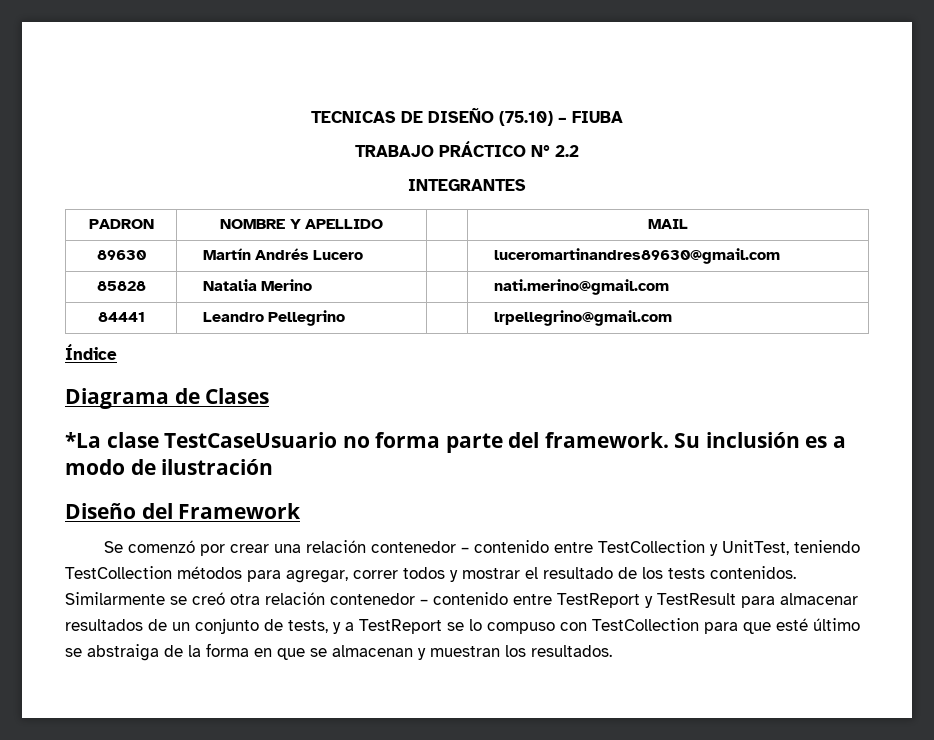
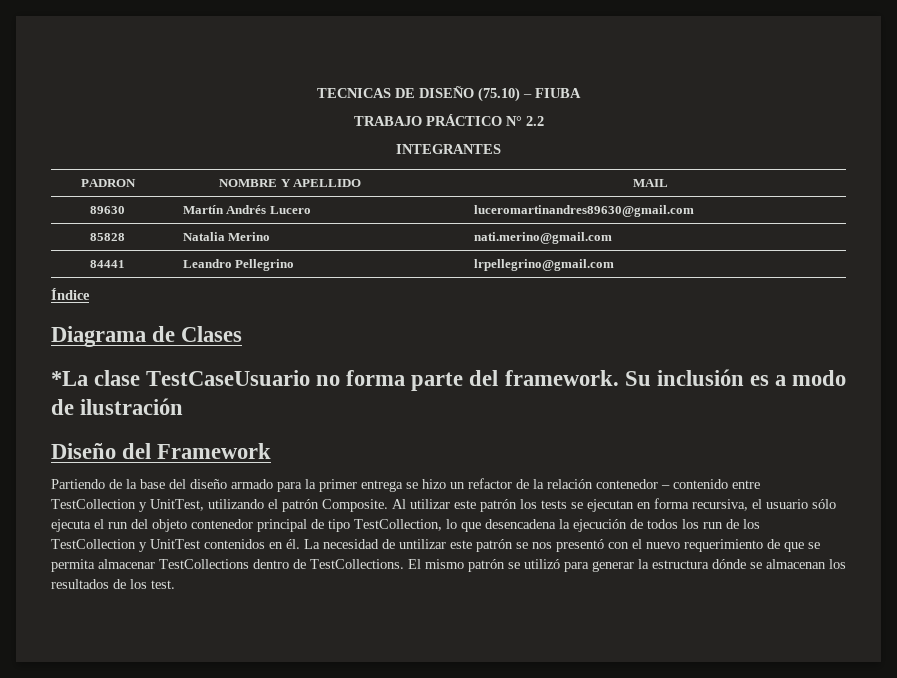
- Se comenzó por crear una relación contenedor – contenido entre TestCollection y UnitTest, teniendo TestCollection métodos para agregar, correr todos y mostrar el resultado de los tests contenidos. Similarmente se creó otra relación contenedor – contenido entre TestReport y TestResult para almacenar resultados de un conjunto de tests, y a TestReport se lo compuso con TestCollection para que esté último se abstraiga de la forma en que se almacenan y muestran los resultados.
+ Partiendo de la base del diseño armado para la primer entrega se hizo un refactor de la relación contenedor – contenido entre TestCollection y UnitTest, utilizando el patrón Composite. Al utilizar este patrón los tests se ejecutan en forma recursiva, el usuario sólo ejecuta el run del objeto contenedor principal de tipo TestCollection, lo que desencadena la ejecución de todos los run de los TestCollection y UnitTest contenidos en él. La necesidad de untilizar este patrón se nos presentó con el nuevo requerimiento de que se permita almacenar TestCollections dentro de TestCollections. El mismo patrón se utilizó para generar la estructura dónde se almacenan los resultados de los test.

